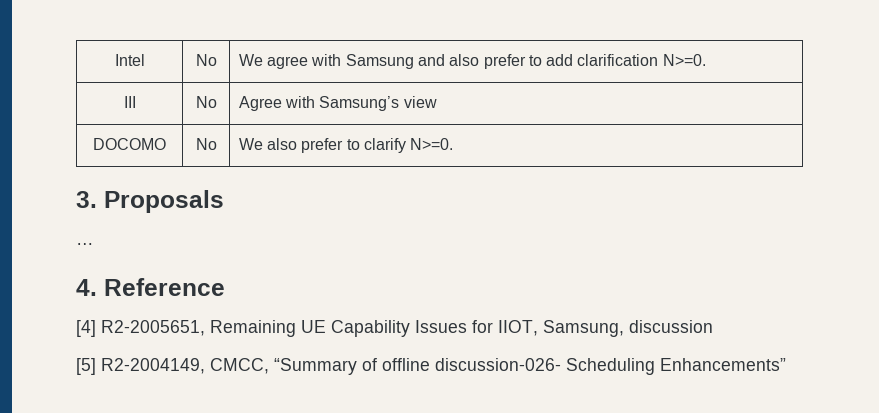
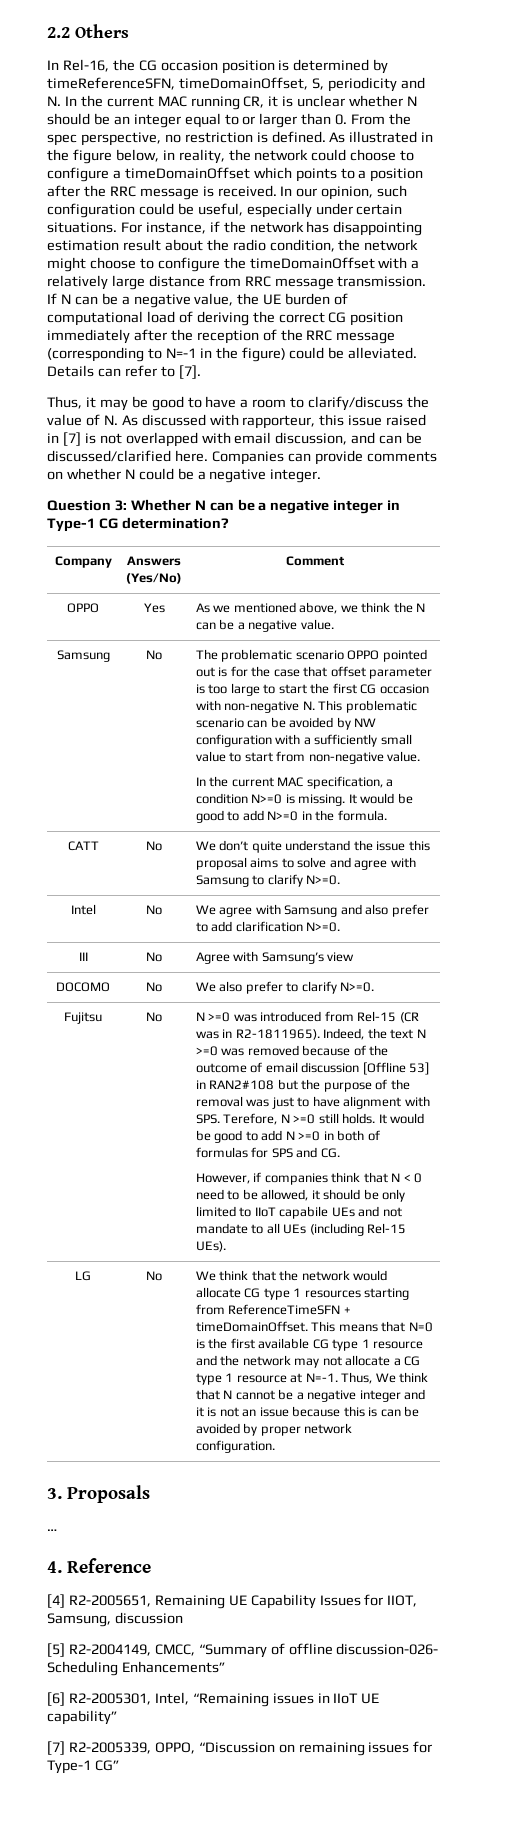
+ 2.2 Others
+ In Rel-16, the CG occasion position is determined by timeReferenceSFN, timeDomainOffset, S, periodicity and N. In the current MAC running CR, it is unclear whether N should be an integer equal to or larger than 0. From the spec perspective, no restriction is defined. As illustrated in the figure below, in reality, the network could choose to configure a timeDomainOffset which points to a position after the RRC message is received. In our opinion, such configuration could be useful, especially under certain situations. For instance, if the network has disappointing estimation result about the radio condition, the network might choose to configure the timeDomainOffset with a relatively large distance from RRC message transmission. If N can be a negative value, the UE burden of computational load of deriving the correct CG position immediately after the reception of the RRC message (corresponding to N=-1 in the figure) could be alleviated. Details can refer to [7].
+ Thus, it may be good to have a room to clarify/discuss the value of N. As discussed with rapporteur, this issue raised in [7] is not overlapped with email discussion, and can be discussed/clarified here. Companies can provide comments on whether N could be a negative integer.
+ Question 3: Whether N can be a negative integer in Type-1 CG determination?
+ Company | Answers (Yes/No) | Comment
+ OPPO | Yes | As we mentioned above, we think the N can be a negative value.
+ Samsung | No | The problematic scenario OPPO pointed out is for the case that offset parameter is too large to start the first CG occasion with non-negative N. This problematic scenario can be avoided by NW configuration with a sufficiently small value to start from non-negative value.
+ In the current MAC specification, a condition N>=0 is missing. It would be good to add N>=0 in the formula.
+ CATT | No | We don’t quite understand the issue this proposal aims to solve and agree with Samsung to clarify N>=0.
+ Fujitsu | No | N >=0 was introduced from Rel-15 (CR was in R2-1811965). Indeed, the text N >=0 was removed because of the outcome of email discussion [Offline 53] in RAN2#108 but the purpose of the removal was just to have alignment with SPS. Terefore, N >=0 still holds. It would be good to add N >=0 in both of formulas for SPS and CG.
+ However, if companies think that N < 0 need to be allowed, it should be only limited to IIoT capabile UEs and not mandate to all UEs (including Rel-15 UEs).
+ LG | No | We think that the network would allocate CG type 1 resources starting from ReferenceTimeSFN + timeDomainOffset. This means that N=0 is the first available CG type 1 resource and the network may not allocate a CG type 1 resource at N=-1. Thus, We think that N cannot be a negative integer and it is not an issue because this is can be avoided by proper network configuration.
+ [6] R2-2005301, Intel, “Remaining issues in IIoT UE capability”
+ [7] R2-2005339, OPPO, “Discussion on remaining issues for Type-1 CG”

